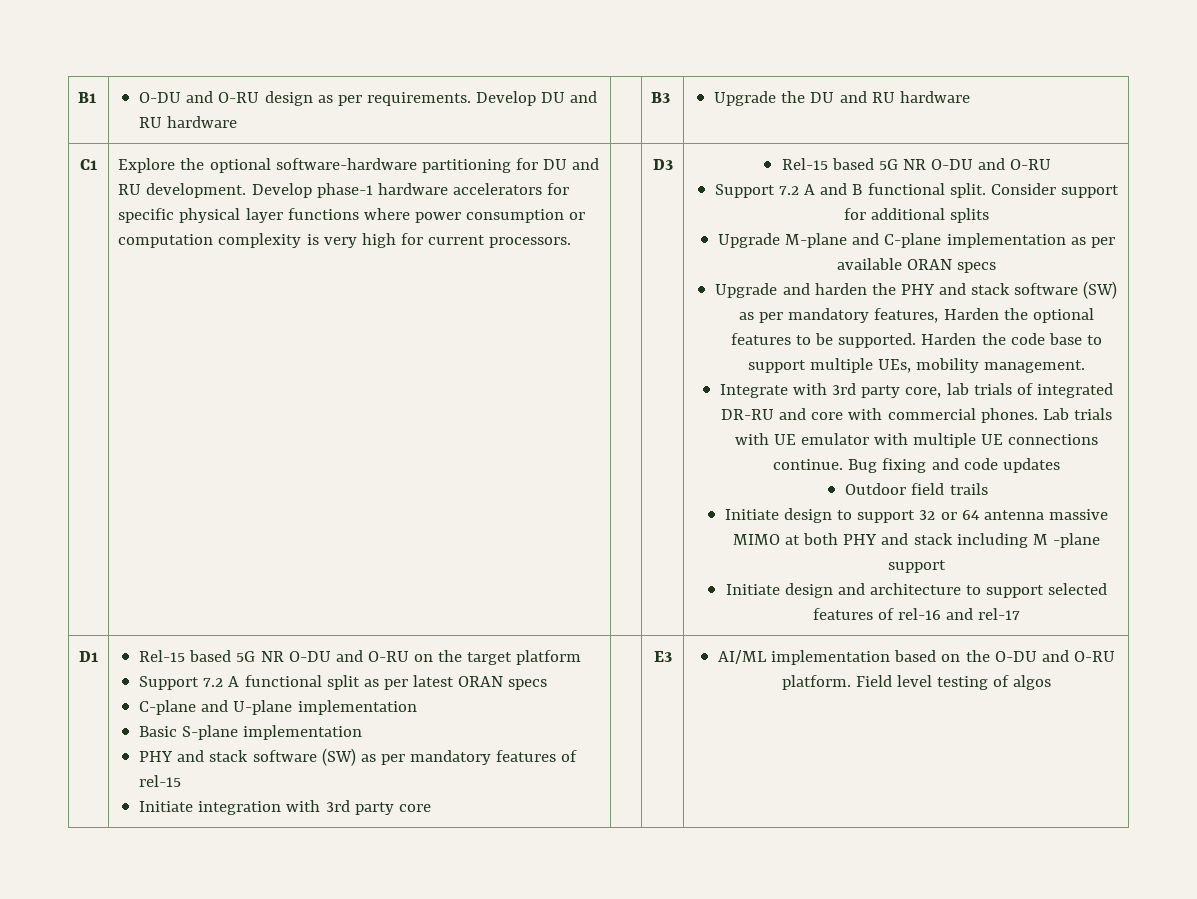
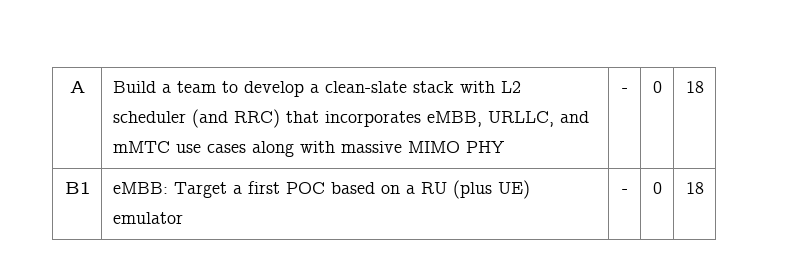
- B1 | O-DU and O-RU design as per requirements. Develop DU and RU hardware | | B3 | Upgrade the DU and RU hardware
- C1 | Explore the optional software-hardware partitioning for DU and RU development. Develop phase-1 hardware accelerators for specific physical layer functions where power consumption or computation complexity is very high for current processors. | | D3 | Rel-15 based 5G NR O-DU and O-RU
- Support 7.2 A and B functional split. Consider support for additional splits
- Upgrade M-plane and C-plane implementation as per available ORAN specs
- Upgrade and harden the PHY and stack software (SW) as per mandatory features, Harden the optional features to be supported. Harden the code base to support multiple UEs, mobility management.
- Integrate with 3rd party core, lab trials of integrated DR-RU and core with commercial phones. Lab trials with UE emulator with multiple UE connections continue. Bug fixing and code updates
- Outdoor field trails
- Initiate design to support 32 or 64 antenna massive MIMO at both PHY and stack including M -plane support
- Initiate design and architecture to support selected features of rel-16 and rel-17
- D1 | Rel-15 based 5G NR O-DU and O-RU on the target platform
- Support 7.2 A functional split as per latest ORAN specs
- C-plane and U-plane implementation
- Basic S-plane implementation
- PHY and stack software (SW) as per mandatory features of rel-15
- Initiate integration with 3rd party core | | E3 | AI/ML implementation based on the O-DU and O-RU platform. Field level testing of algos
+ A | Build a team to develop a clean-slate stack with L2 scheduler (and RRC) that incorporates eMBB, URLLC, and mMTC use cases along with massive MIMO PHY | - | 0 | 18
+ B1 | eMBB: Target a first POC based on a RU (plus UE) emulator | - | 0 | 18

